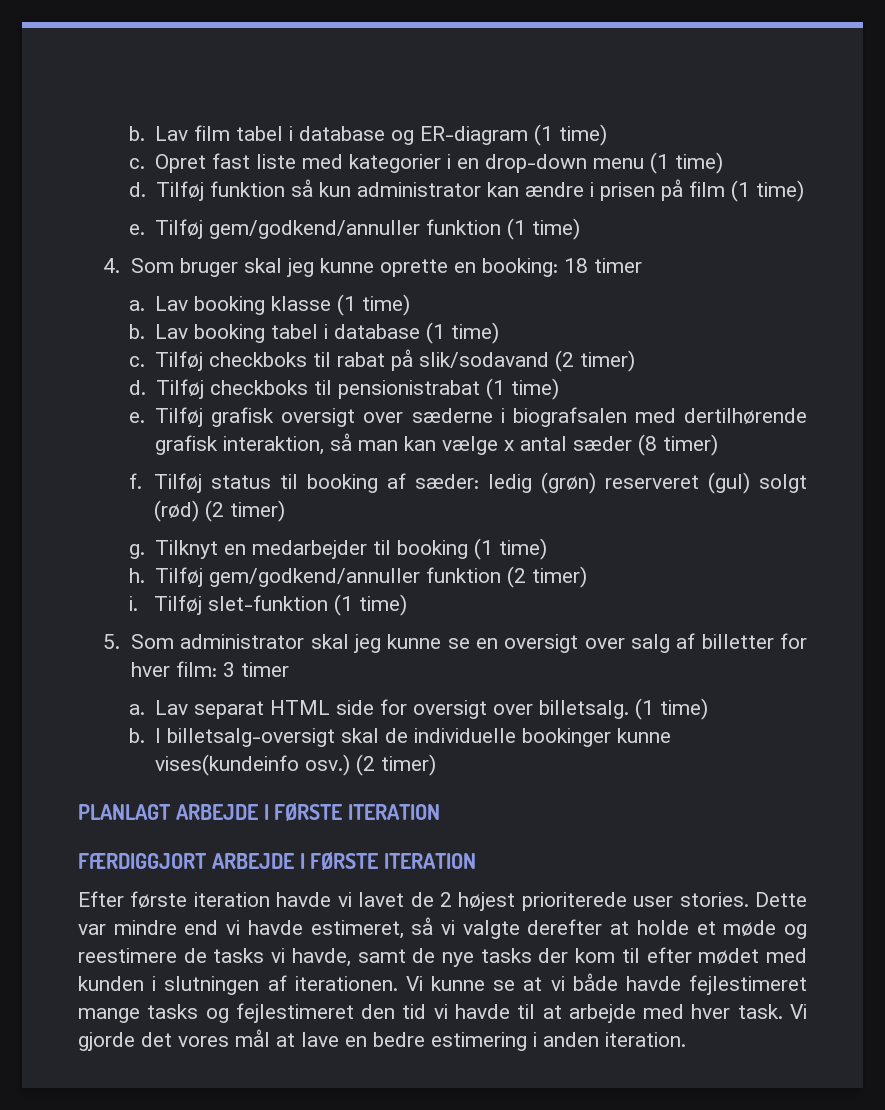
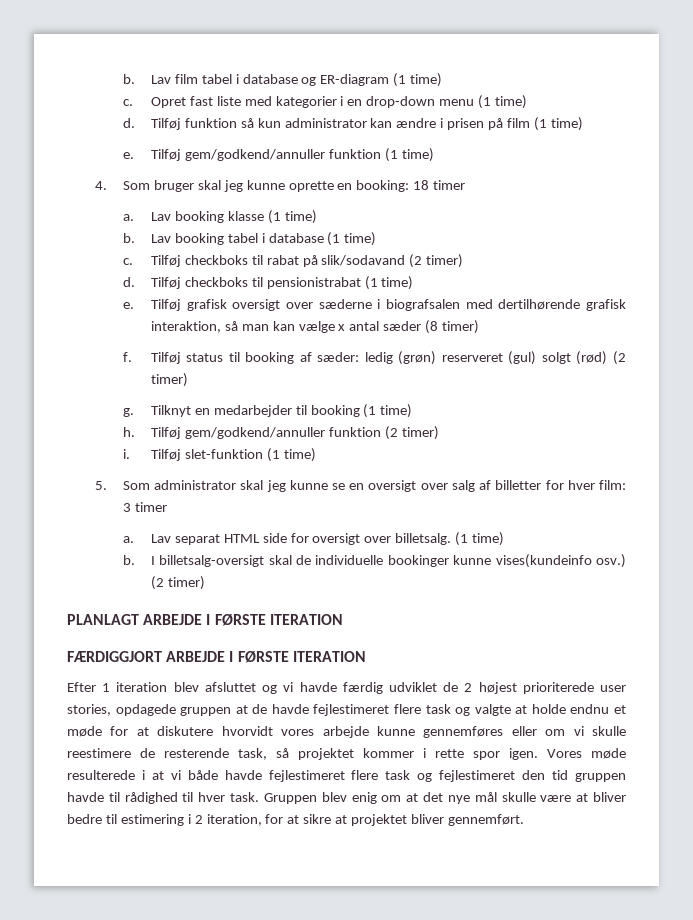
- Efter første iteration havde vi lavet de 2 højest prioriterede user stories. Dette var mindre end vi havde estimeret, så vi valgte derefter at holde et møde og reestimere de tasks vi havde, samt de nye tasks der kom til efter mødet med kunden i slutningen af iterationen. Vi kunne se at vi både havde fejlestimeret mange tasks og fejlestimeret den tid vi havde til at arbejde med hver task. Vi gjorde det vores mål at lave en bedre estimering i anden iteration.
+ Efter 1 iteration blev afsluttet og vi havde færdig udviklet de 2 højest prioriterede user stories, opdagede gruppen at de havde fejlestimeret flere task og valgte at holde endnu et møde for at diskutere hvorvidt vores arbejde kunne gennemføres eller om vi skulle reestimere de resterende task, så projektet kommer i rette spor igen. Vores møde resulterede i at vi både havde fejlestimeret flere task og fejlestimeret den tid gruppen havde til rådighed til hver task. Gruppen blev enig om at det nye mål skulle være at bliver bedre til estimering i 2 iteration, for at sikre at projektet bliver gennemført.

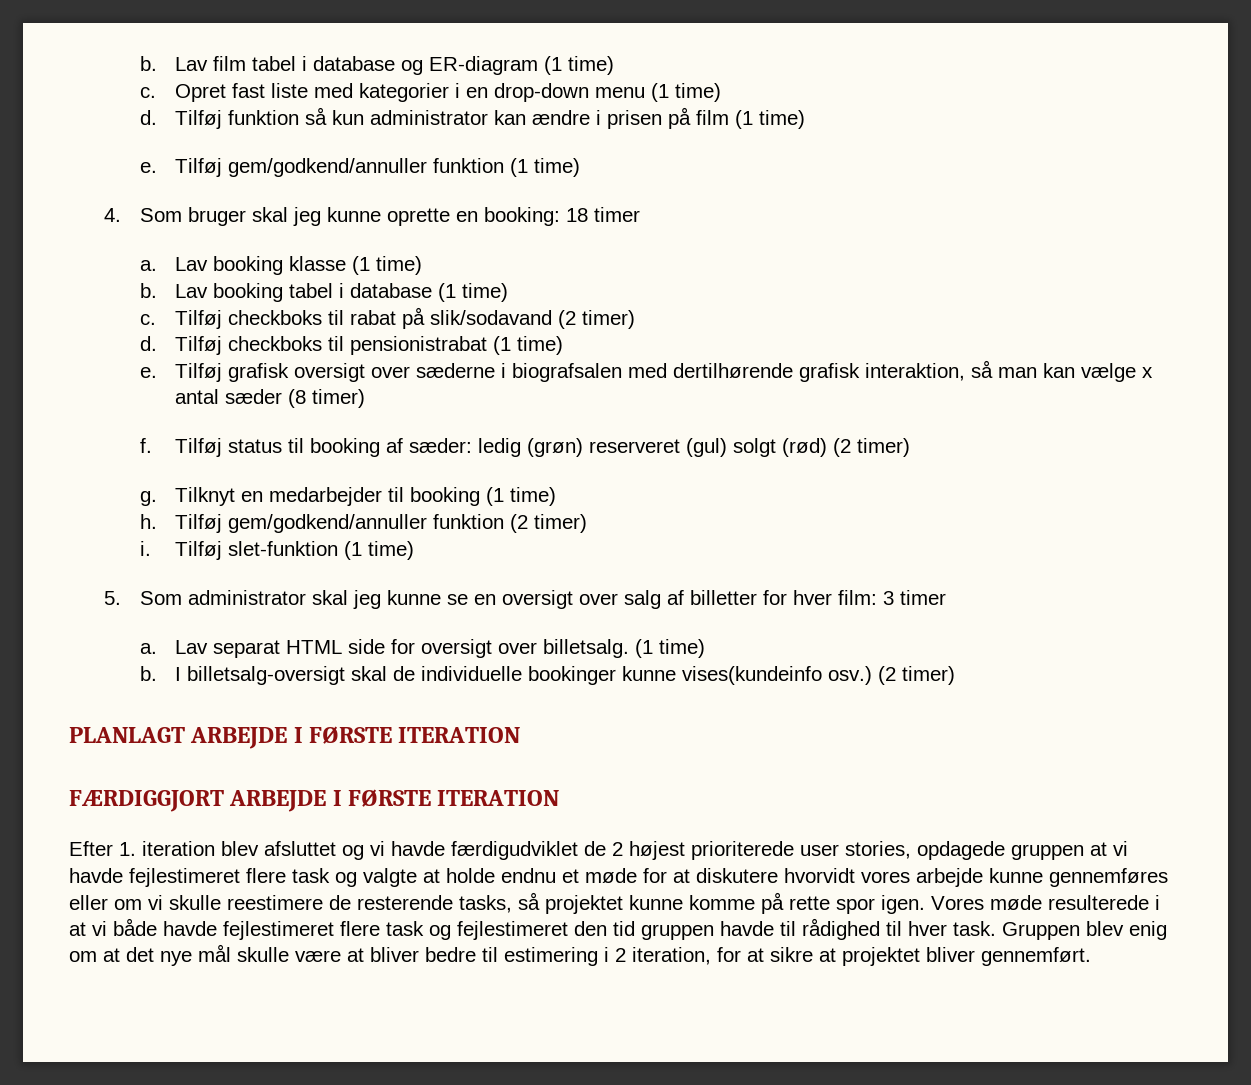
- Efter 1 iteration blev afsluttet og vi havde færdig udviklet de 2 højest prioriterede user stories, opdagede gruppen at de havde fejlestimeret flere task og valgte at holde endnu et møde for at diskutere hvorvidt vores arbejde kunne gennemføres eller om vi skulle reestimere de resterende task, så projektet kommer i rette spor igen.
+ Efter 1. iteration blev afsluttet og vi havde færdigudviklet de 2 højest prioriterede user stories, opdagede gruppen at vi havde fejlestimeret flere task og valgte at holde endnu et møde for at diskutere hvorvidt vores arbejde kunne gennemføres eller om vi skulle reestimere de resterende tasks, så projektet kunne komme på rette spor igen.

